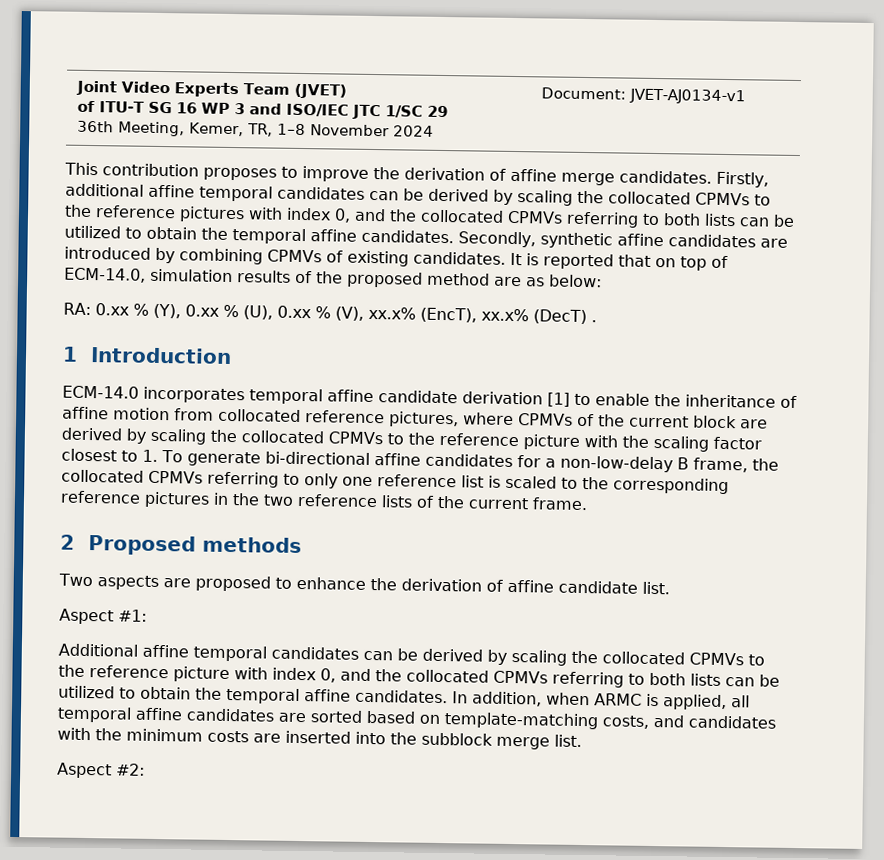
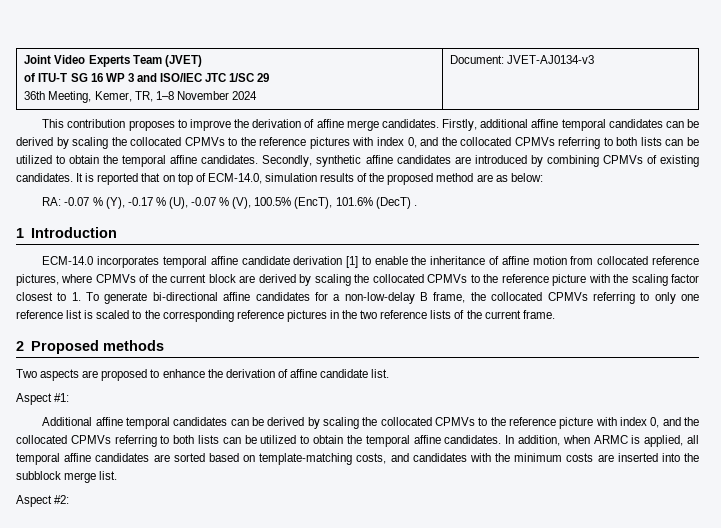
  Joint Video Experts Team (JVET)
  of ITU-T SG 16 WP 3 and ISO/IEC JTC 1/SC 29
- 36th Meeting, Kemer, TR, 1–8 November 2024 | Document: JVET-AJ0134-v1
+ 36th Meeting, Kemer, TR, 1–8 November 2024 | Document: JVET-AJ0134-v3
- RA: 0.xx % (Y), 0.xx % (U), 0.xx % (V), xx.x% (EncT), xx.x% (DecT) .
+ RA: -0.07 % (Y), -0.17 % (U), -0.07 % (V), 100.5% (EncT), 101.6% (DecT) .

